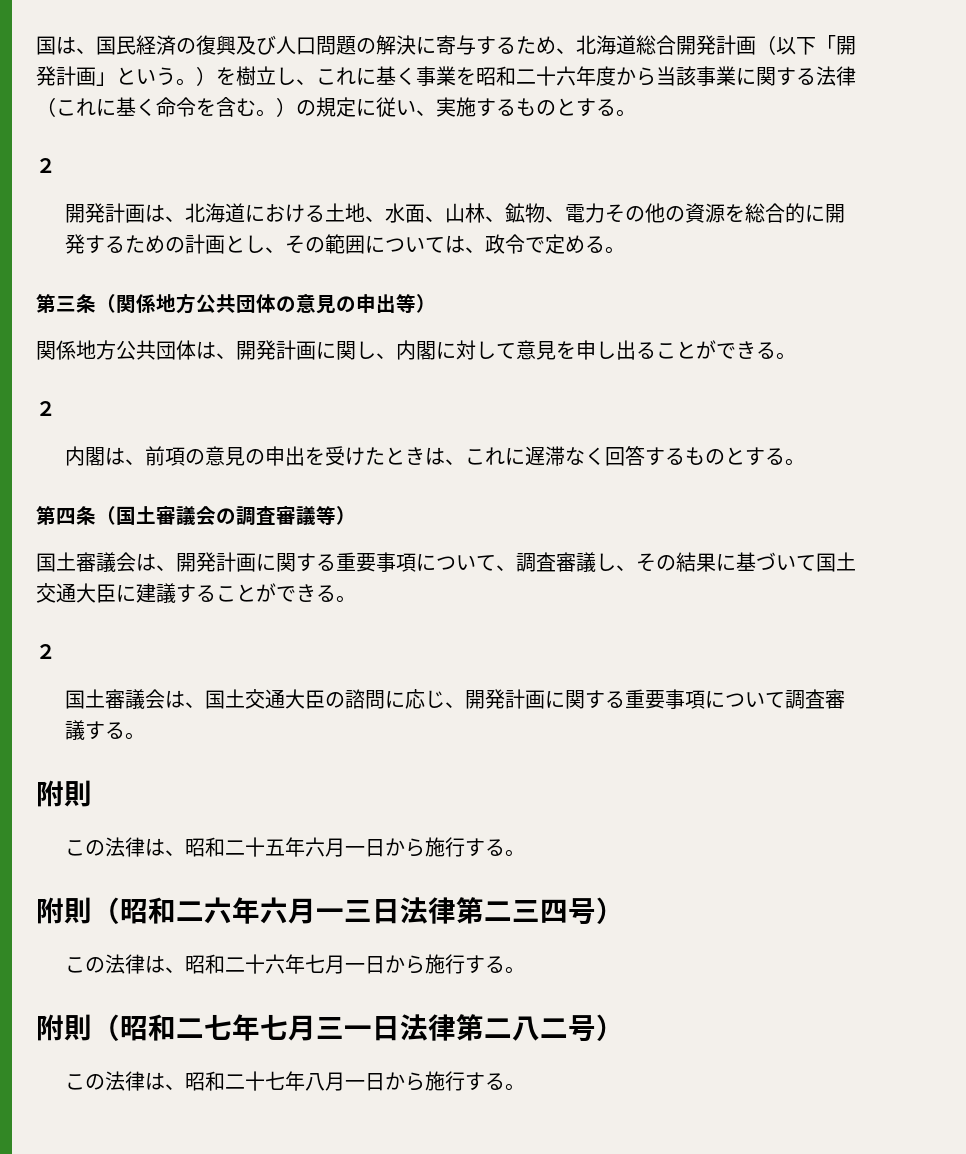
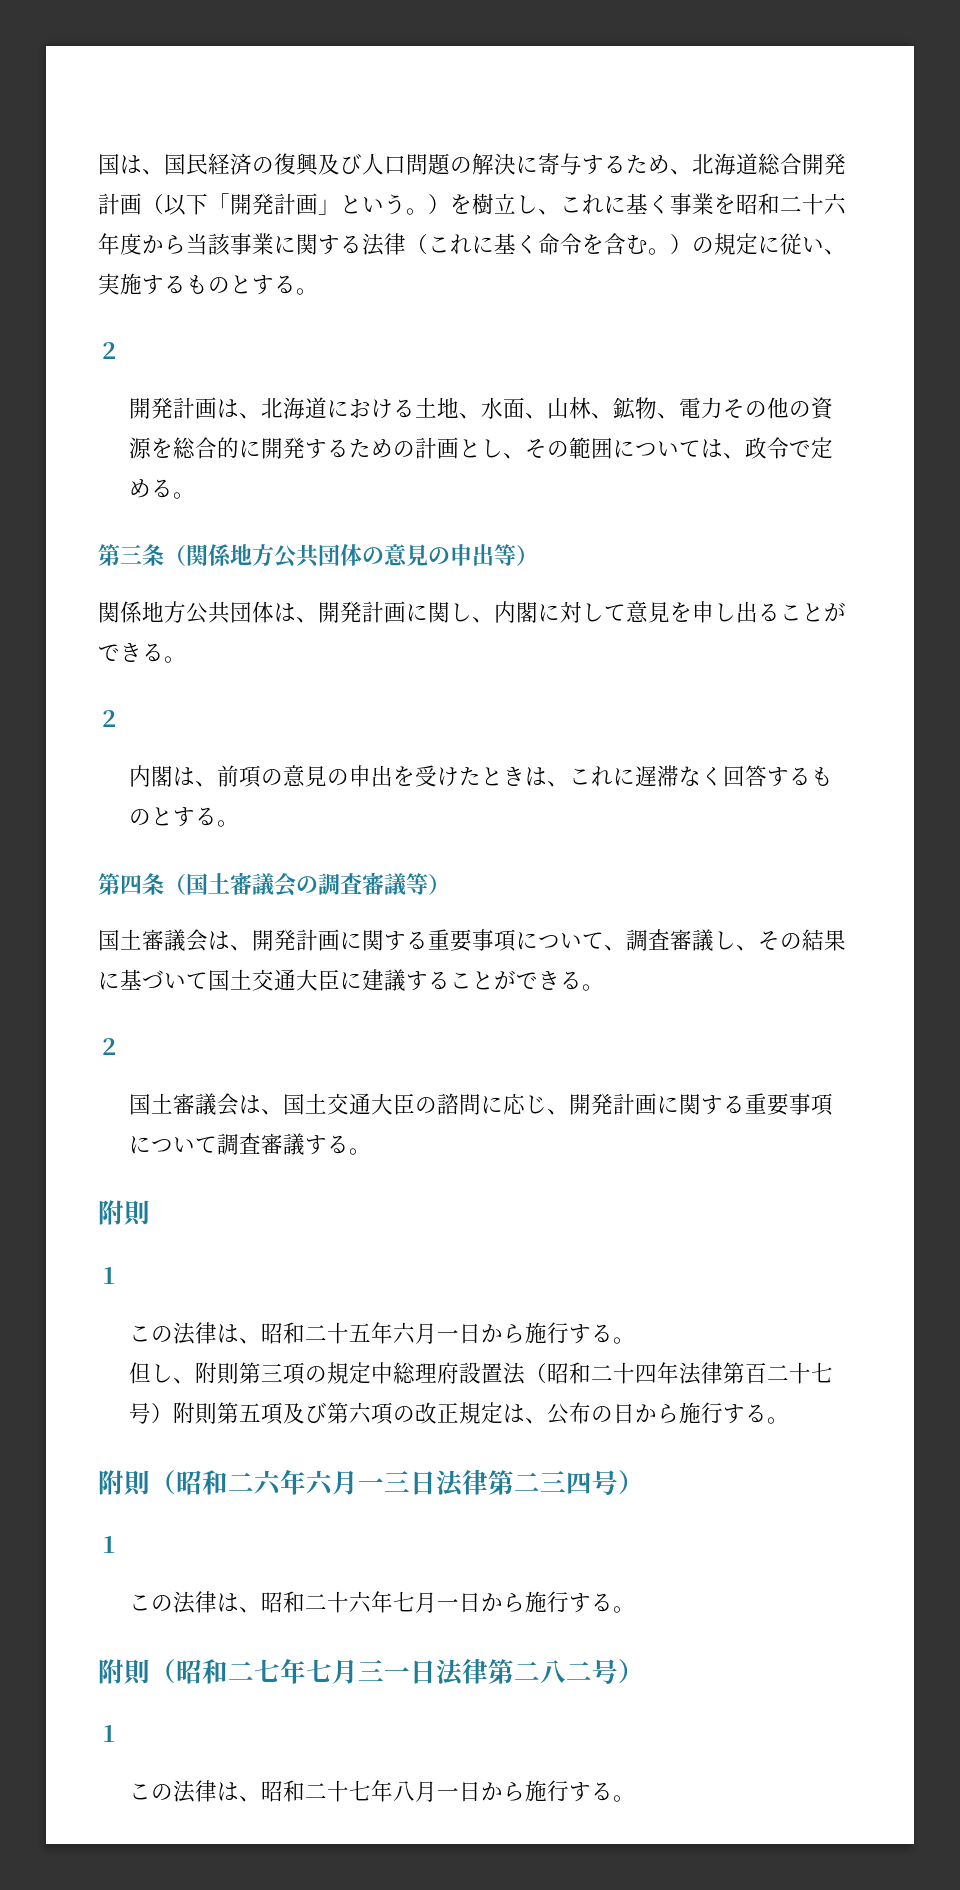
  国土審議会は、国土交通大臣の諮問に応じ、開発計画に関する重要事項について調査審議する。
  附則
+ １
+ 但し、附則第三項の規定中総理府設置法（昭和二十四年法律第百二十七号）附則第五項及び第六項の改正規定は、公布の日から施行する。
  附則（昭和二六年六月一三日法律第二三四号）
+ １
  附則（昭和二七年七月三一日法律第二八二号）
+ １

